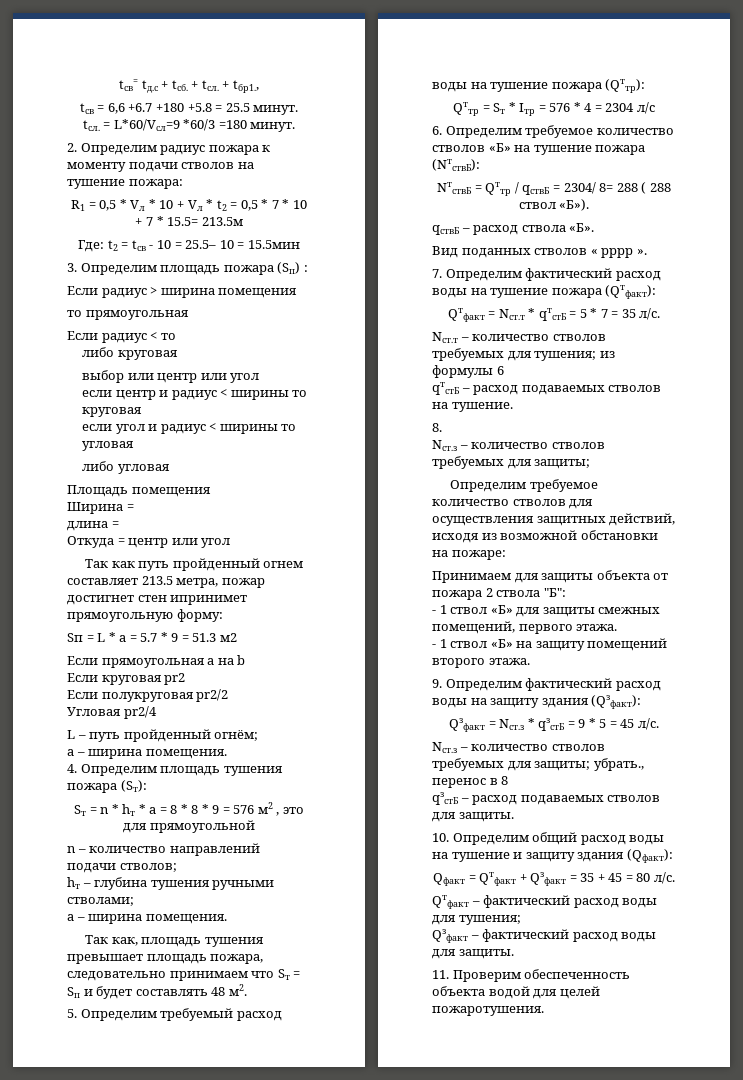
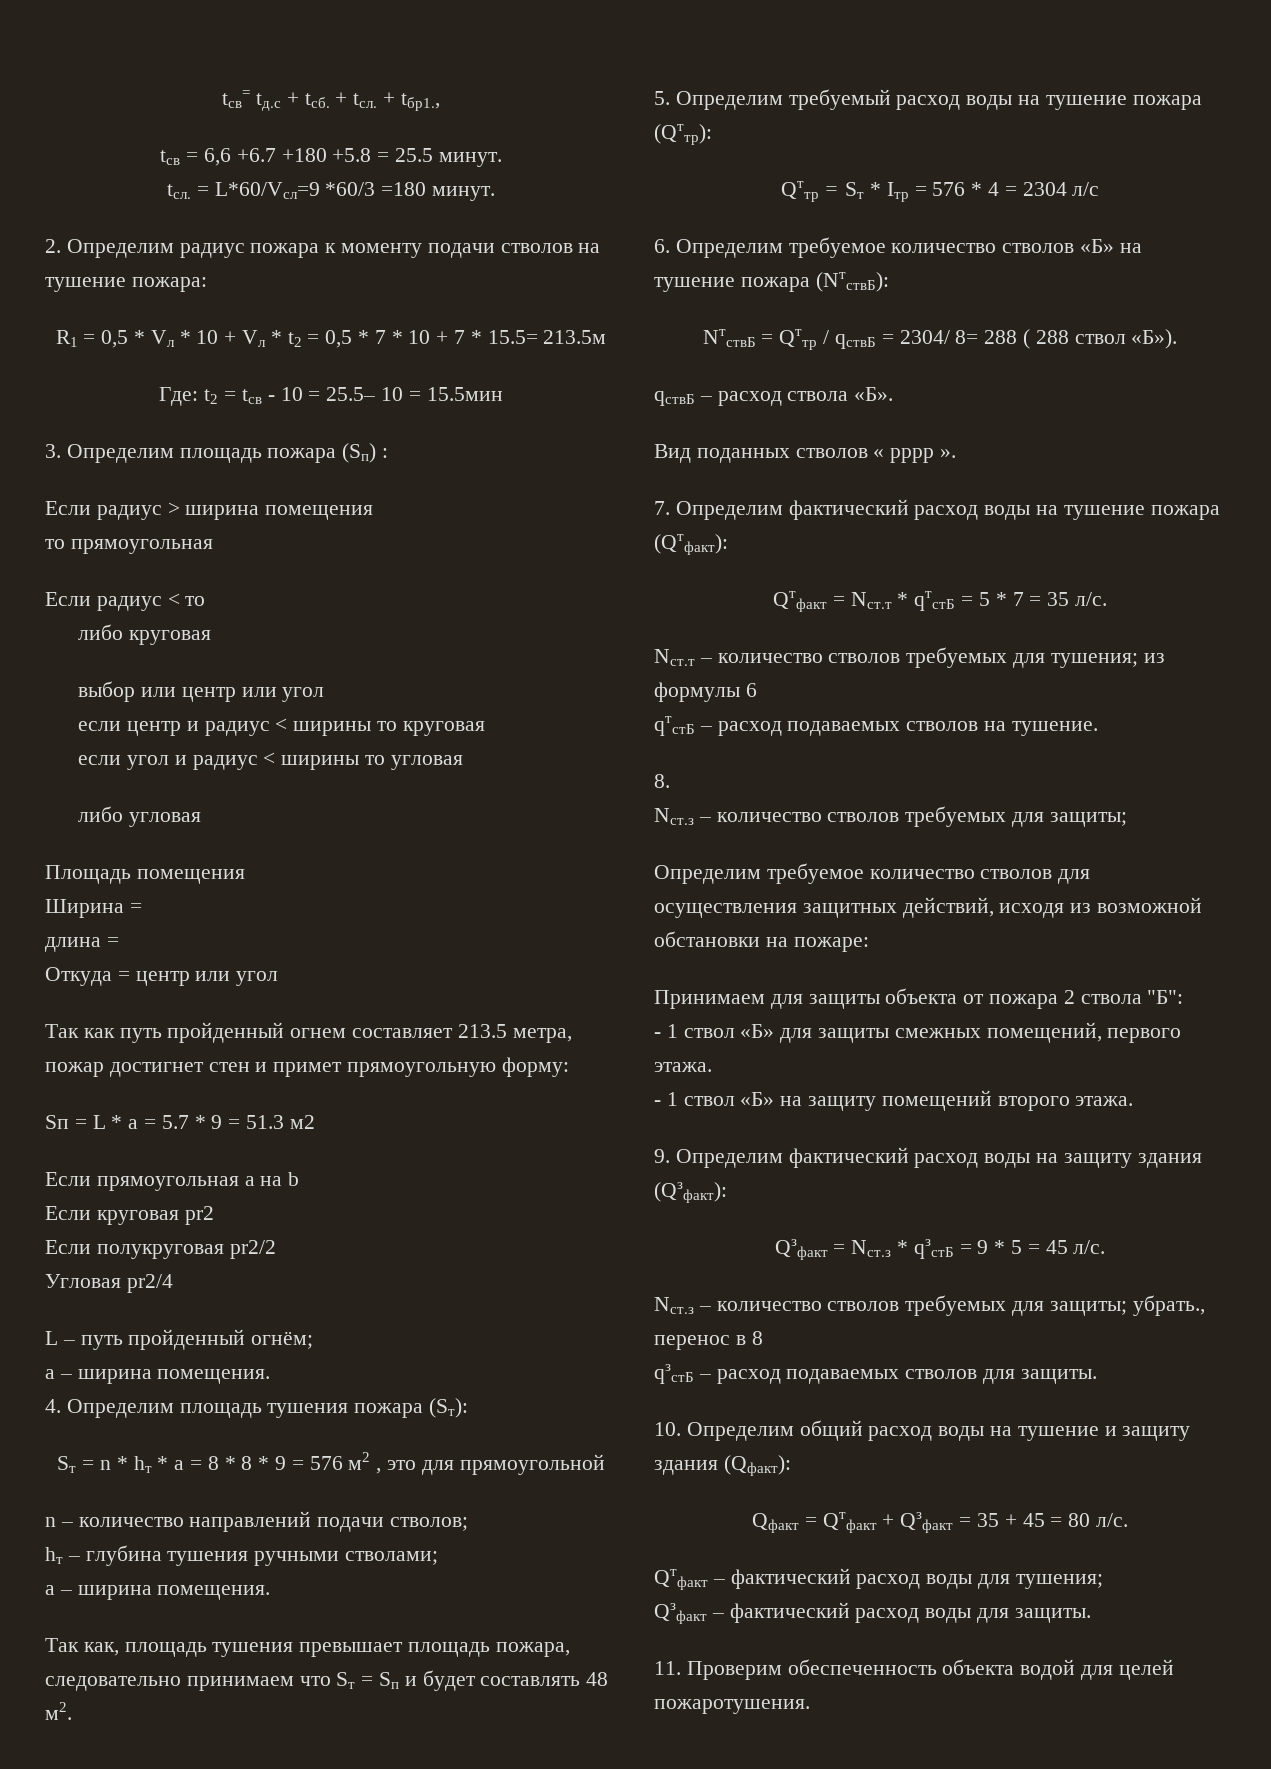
- Так как путь пройденный огнем составляет 213.5 метра, пожар достигнет стен ипринимет прямоугольную форму:
+ Так как путь пройденный огнем составляет 213.5 метра, пожар достигнет стен и примет прямоугольную форму:

